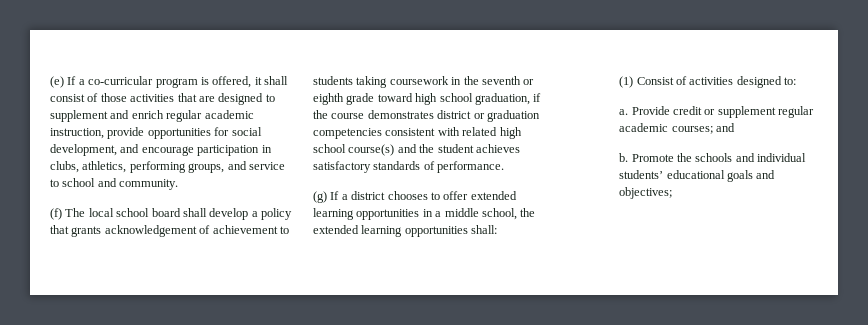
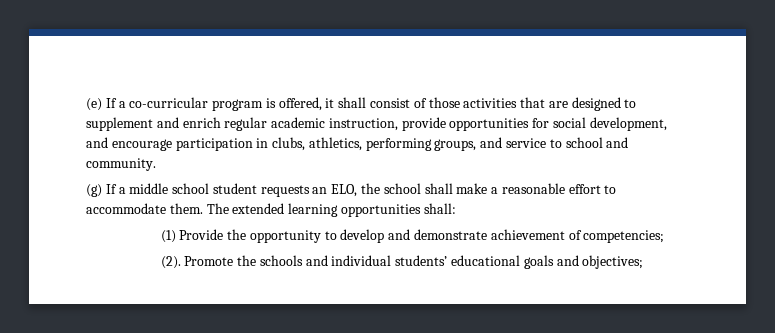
- (f) The local school board shall develop a policy that grants acknowledgement of achievement to students taking coursework in the seventh or eighth grade toward high school graduation, if the course demonstrates district or graduation competencies consistent with related high school course(s) and the student achieves satisfactory standards of performance.
- (g) If a district chooses to offer extended learning opportunities in a middle school, the extended learning opportunities shall:
+ (g) If a middle school student requests an ELO, the school shall make a reasonable effort to accommodate them. The extended learning opportunities shall:
- (1) Consist of activities designed to:
- a. Provide credit or supplement regular academic courses; and
- b.
+ (1) Provide the opportunity to develop and demonstrate achievement of competencies;
+ (2).

